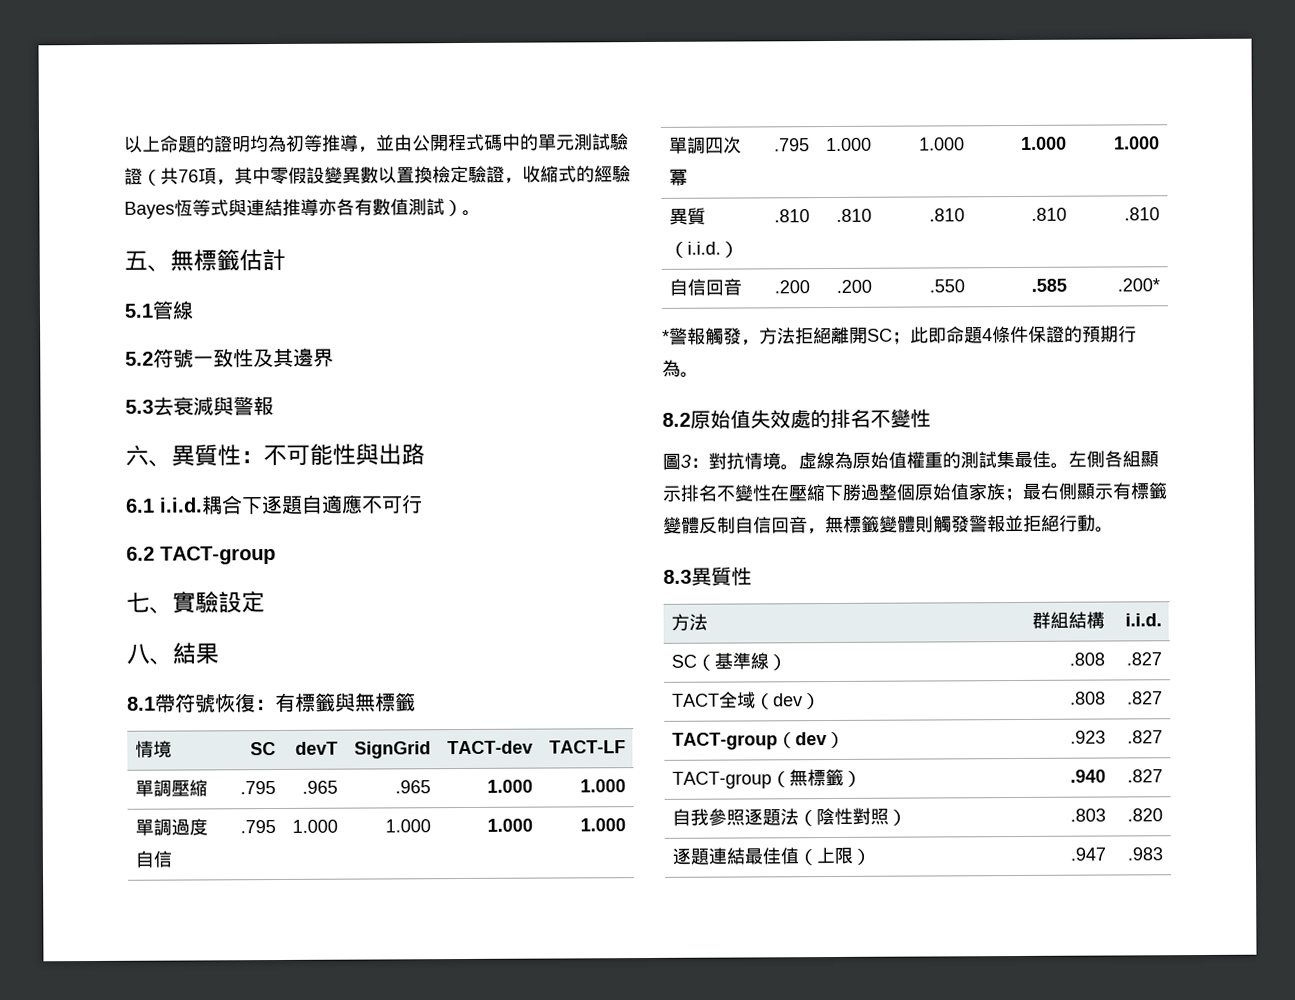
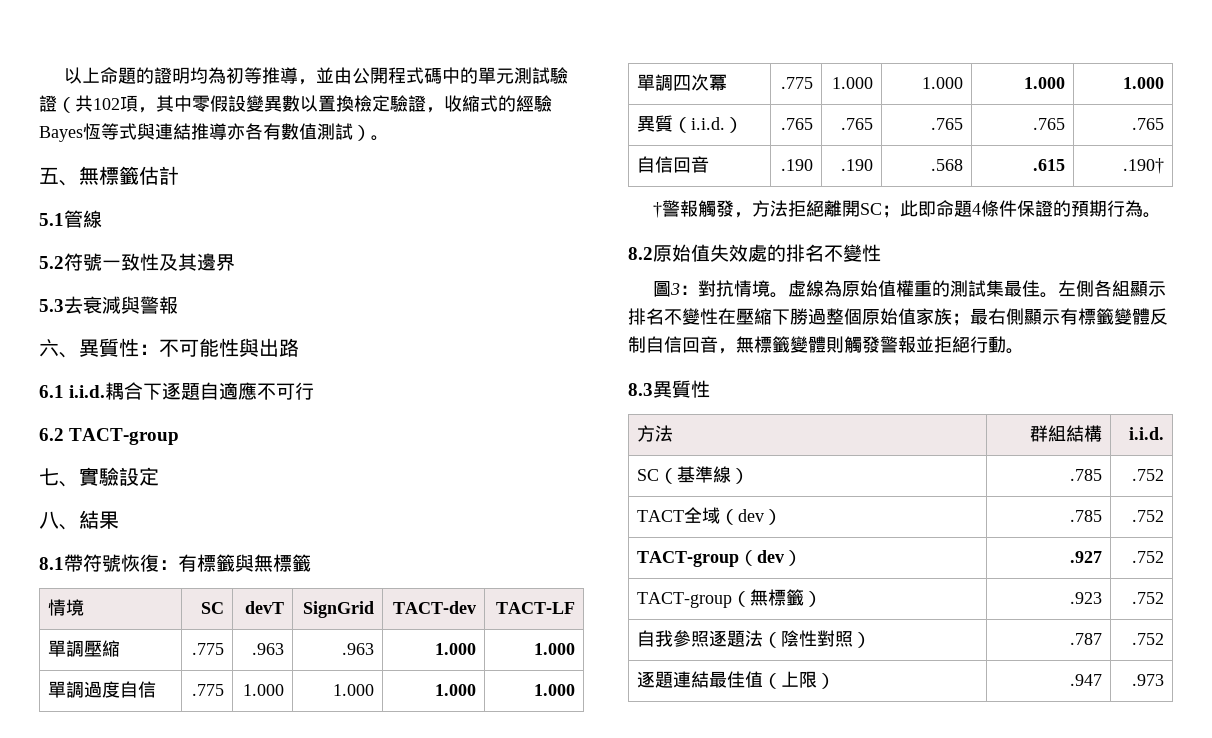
- 以上命題的證明均為初等推導，並由公開程式碼中的單元測試驗證（共76項，其中零假設變異數以置換檢定驗證，收縮式的經驗Bayes恆等式與連結推導亦各有數值測試）。
+ 以上命題的證明均為初等推導，並由公開程式碼中的單元測試驗證（共102項，其中零假設變異數以置換檢定驗證，收縮式的經驗Bayes恆等式與連結推導亦各有數值測試）。
- 單調壓縮 | .795 | .965 | .965 | 1.000 | 1.000
+ 單調壓縮 | .775 | .963 | .963 | 1.000 | 1.000
- 單調過度自信 | .795 | 1.000 | 1.000 | 1.000 | 1.000
+ 單調過度自信 | .775 | 1.000 | 1.000 | 1.000 | 1.000
- 單調四次冪 | .795 | 1.000 | 1.000 | 1.000 | 1.000
+ 單調四次冪 | .775 | 1.000 | 1.000 | 1.000 | 1.000
- 異質（i.i.d.） | .810 | .810 | .810 | .810 | .810
- 自信回音 | .200 | .200 | .550 | .585 | .200*
- *警報觸發，方法拒絕離開SC；此即命題4條件保證的預期行為。
+ 異質（i.i.d.） | .765 | .765 | .765 | .765 | .765
+ 自信回音 | .190 | .190 | .568 | .615 | .190†
+ †警報觸發，方法拒絕離開SC；此即命題4條件保證的預期行為。
- SC（基準線） | .808 | .827
+ SC（基準線） | .785 | .752
- TACT全域（dev） | .808 | .827
+ TACT全域（dev） | .785 | .752
- TACT-group（dev） | .923 | .827
+ TACT-group（dev） | .927 | .752
- TACT-group（無標籤） | .940 | .827
+ TACT-group（無標籤） | .923 | .752
- 自我參照逐題法（陰性對照） | .803 | .820
+ 自我參照逐題法（陰性對照） | .787 | .752
- 逐題連結最佳值（上限） | .947 | .983
+ 逐題連結最佳值（上限） | .947 | .973

